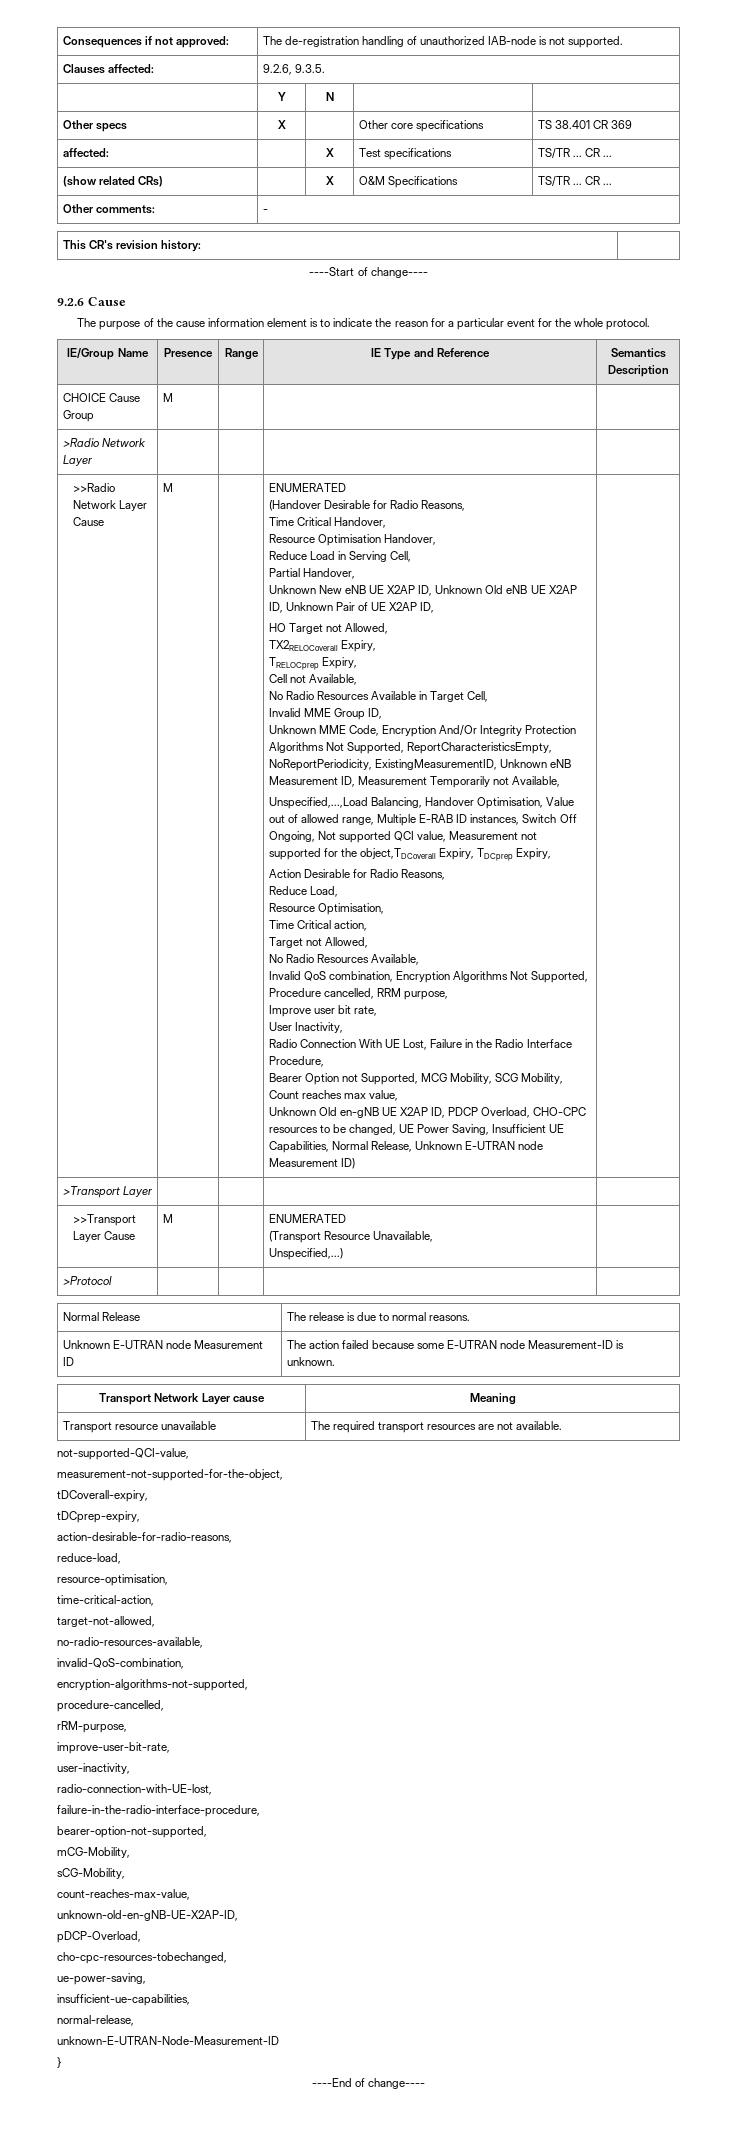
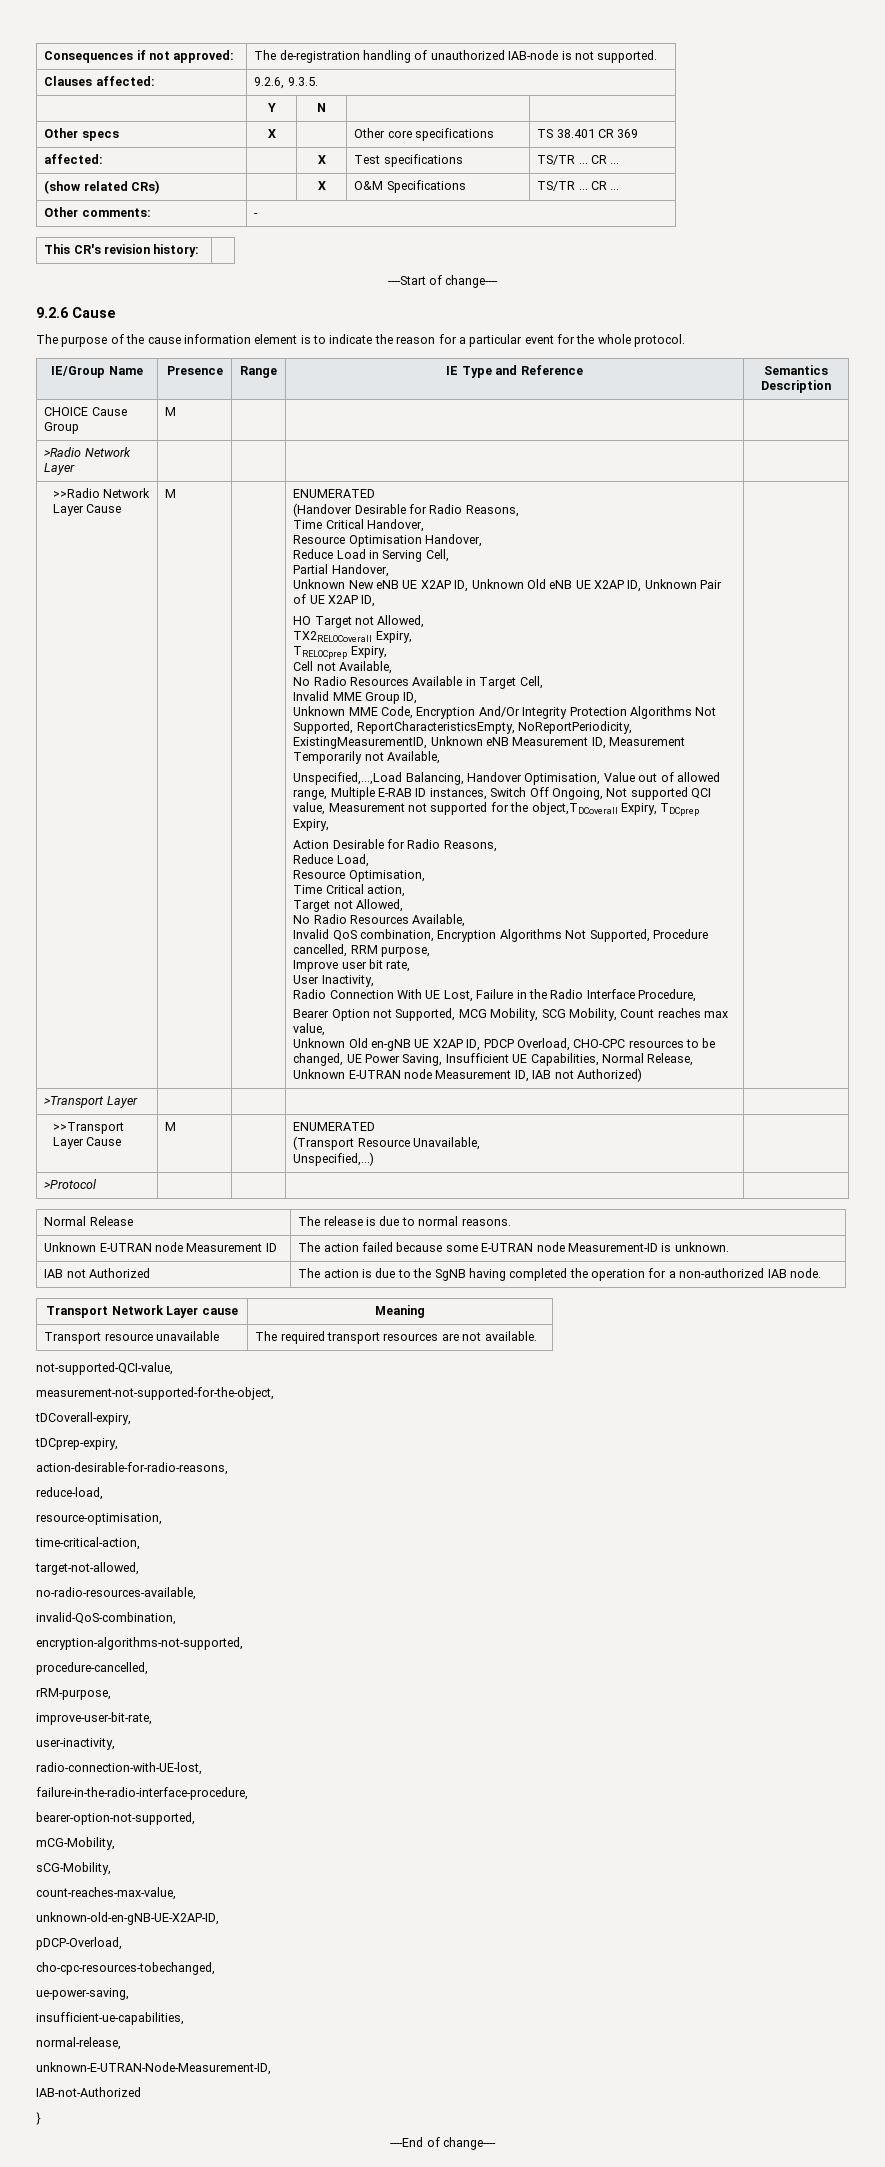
- Unknown Old en-gNB UE X2AP ID, PDCP Overload, CHO-CPC resources to be changed, UE Power Saving, Insufficient UE Capabilities, Normal Release, Unknown E-UTRAN node Measurement ID)
+ Unknown Old en-gNB UE X2AP ID, PDCP Overload, CHO-CPC resources to be changed, UE Power Saving, Insufficient UE Capabilities, Normal Release, Unknown E-UTRAN node Measurement ID, IAB not Authorized)
+ IAB not Authorized | The action is due to the SgNB having completed the operation for a non-authorized IAB node.
- unknown-E-UTRAN-Node-Measurement-ID
+ unknown-E-UTRAN-Node-Measurement-ID,
+ IAB-not-Authorized

